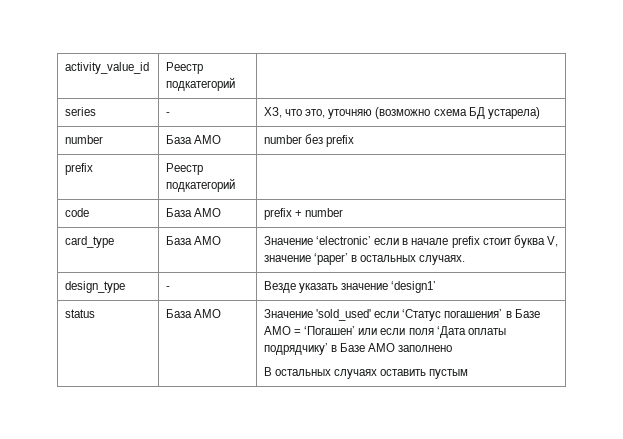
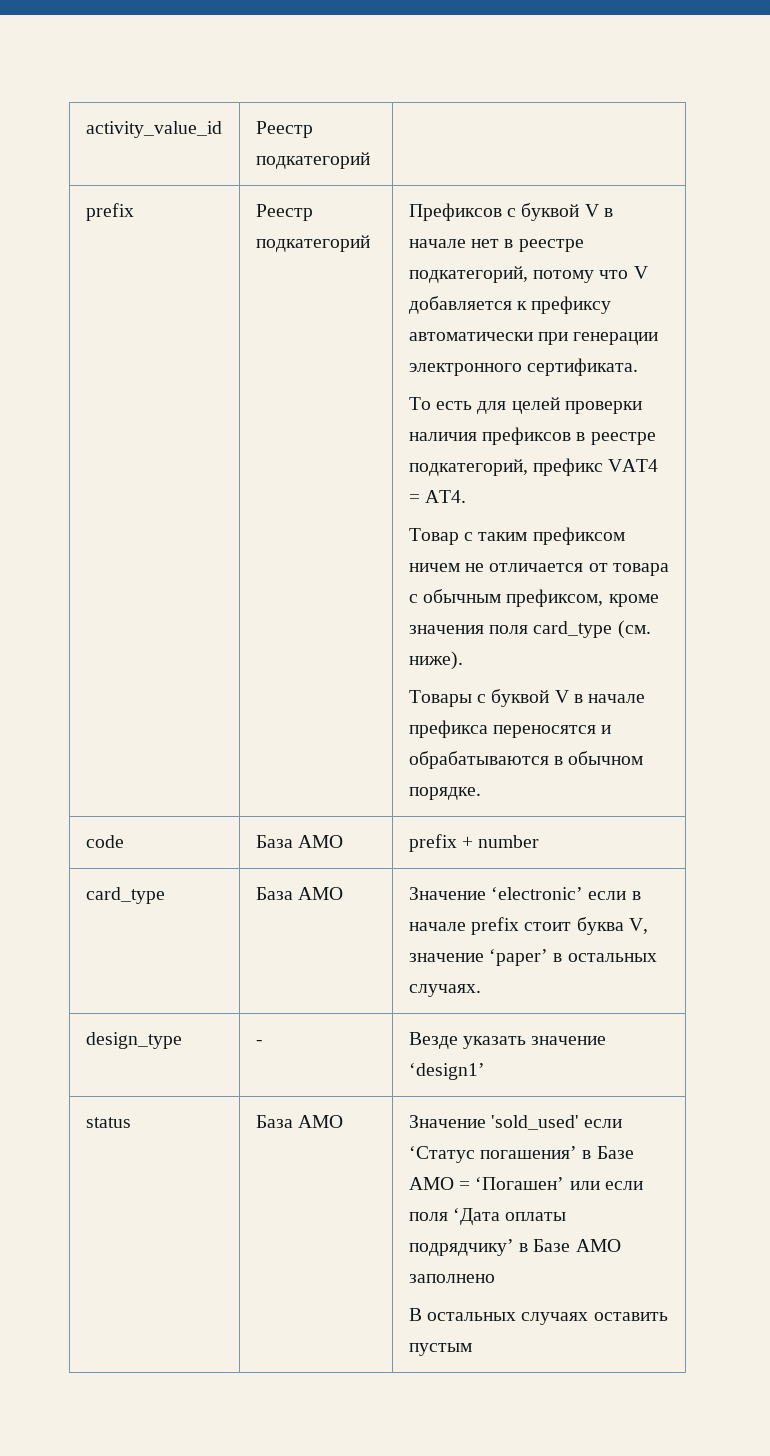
- series | - | ХЗ, что это, уточняю (возможно схема БД устарела)
- number | База АМО | number без prefix
- prefix | Реестр подкатегорий |
+ prefix | Реестр подкатегорий | Префиксов с буквой V в начале нет в реестре подкатегорий, потому что V добавляется к префиксу автоматически при генерации электронного сертификата.
+ То есть для целей проверки наличия префиксов в реестре подкатегорий, префикс VAT4 = AT4.
+ Товар с таким префиксом ничем не отличается от товара с обычным префиксом, кроме значения поля card_type (см. ниже).
+ Товары с буквой V в начале префикса переносятся и обрабатываются в обычном порядке.

